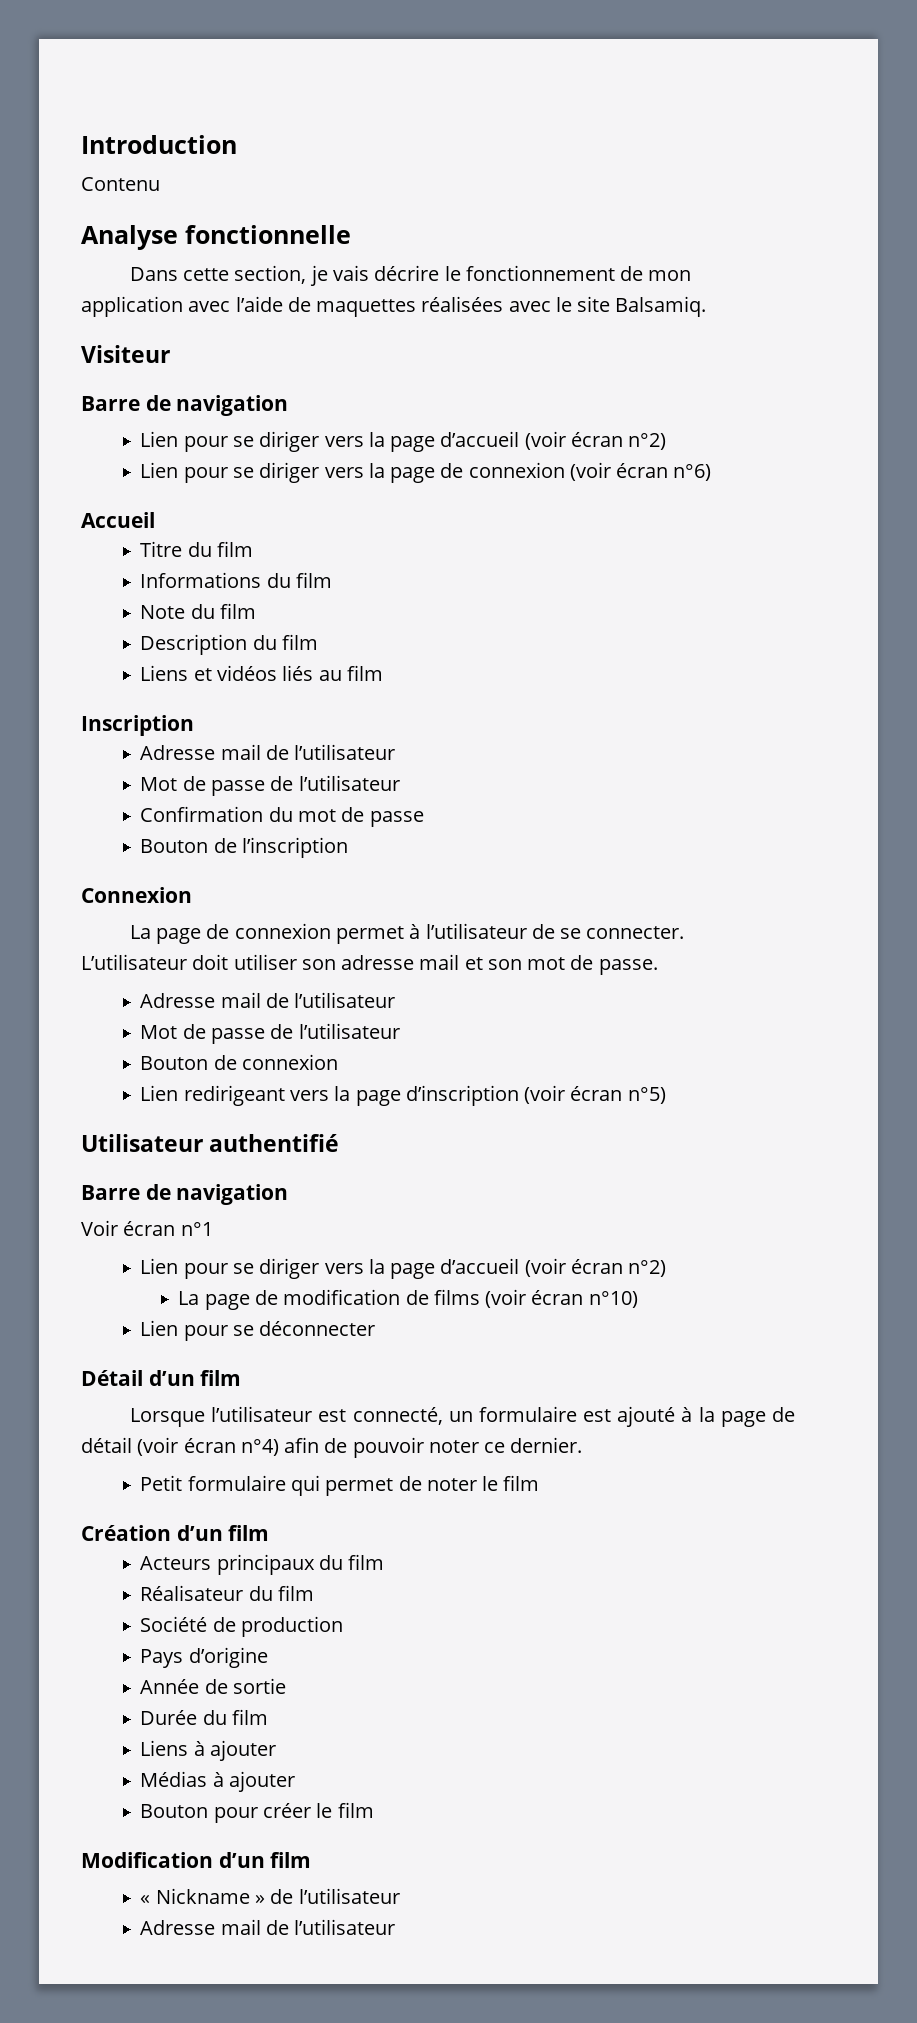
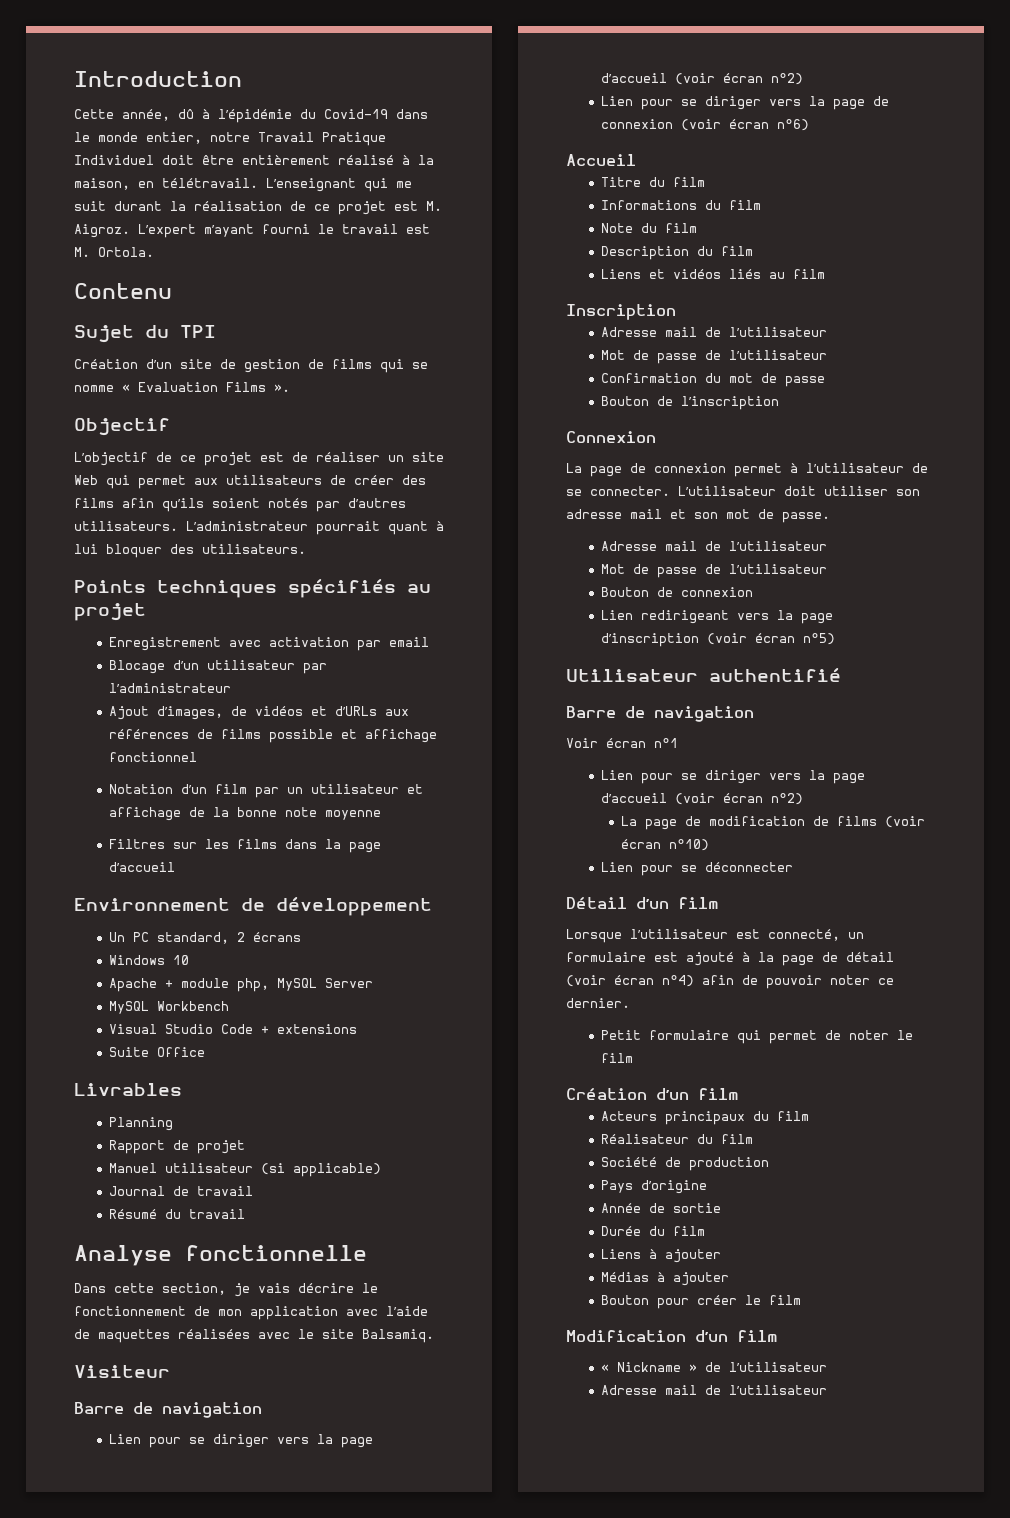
+ Cette année, dû à l’épidémie du Covid-19 dans le monde entier, notre Travail Pratique Individuel doit être entièrement réalisé à la maison, en télétravail. L’enseignant qui me suit durant la réalisation de ce projet est M. Aigroz. L’expert m’ayant fourni le travail est M. Ortola.
  Contenu
+ Sujet du TPI
+ Création d’un site de gestion de films qui se nomme « Evaluation Films ».
+ Objectif
+ L’objectif de ce projet est de réaliser un site Web qui permet aux utilisateurs de créer des films afin qu’ils soient notés par d’autres utilisateurs. L’administrateur pourrait quant à lui bloquer des utilisateurs.
+ Points techniques spécifiés au projet
+ Enregistrement avec activation par email
+ Blocage d’un utilisateur par l’administrateur
+ Ajout d’images, de vidéos et d’URLs aux références de films possible et affichage fonctionnel
+ Notation d’un film par un utilisateur et affichage de la bonne note moyenne
+ Filtres sur les films dans la page d’accueil
+ Environnement de développement
+ Un PC standard, 2 écrans
+ Windows 10
+ Apache + module php, MySQL Server
+ MySQL Workbench
+ Visual Studio Code + extensions
+ Suite Office
+ Livrables
+ Planning
+ Rapport de projet
+ Manuel utilisateur (si applicable)
+ Journal de travail
+ Résumé du travail

